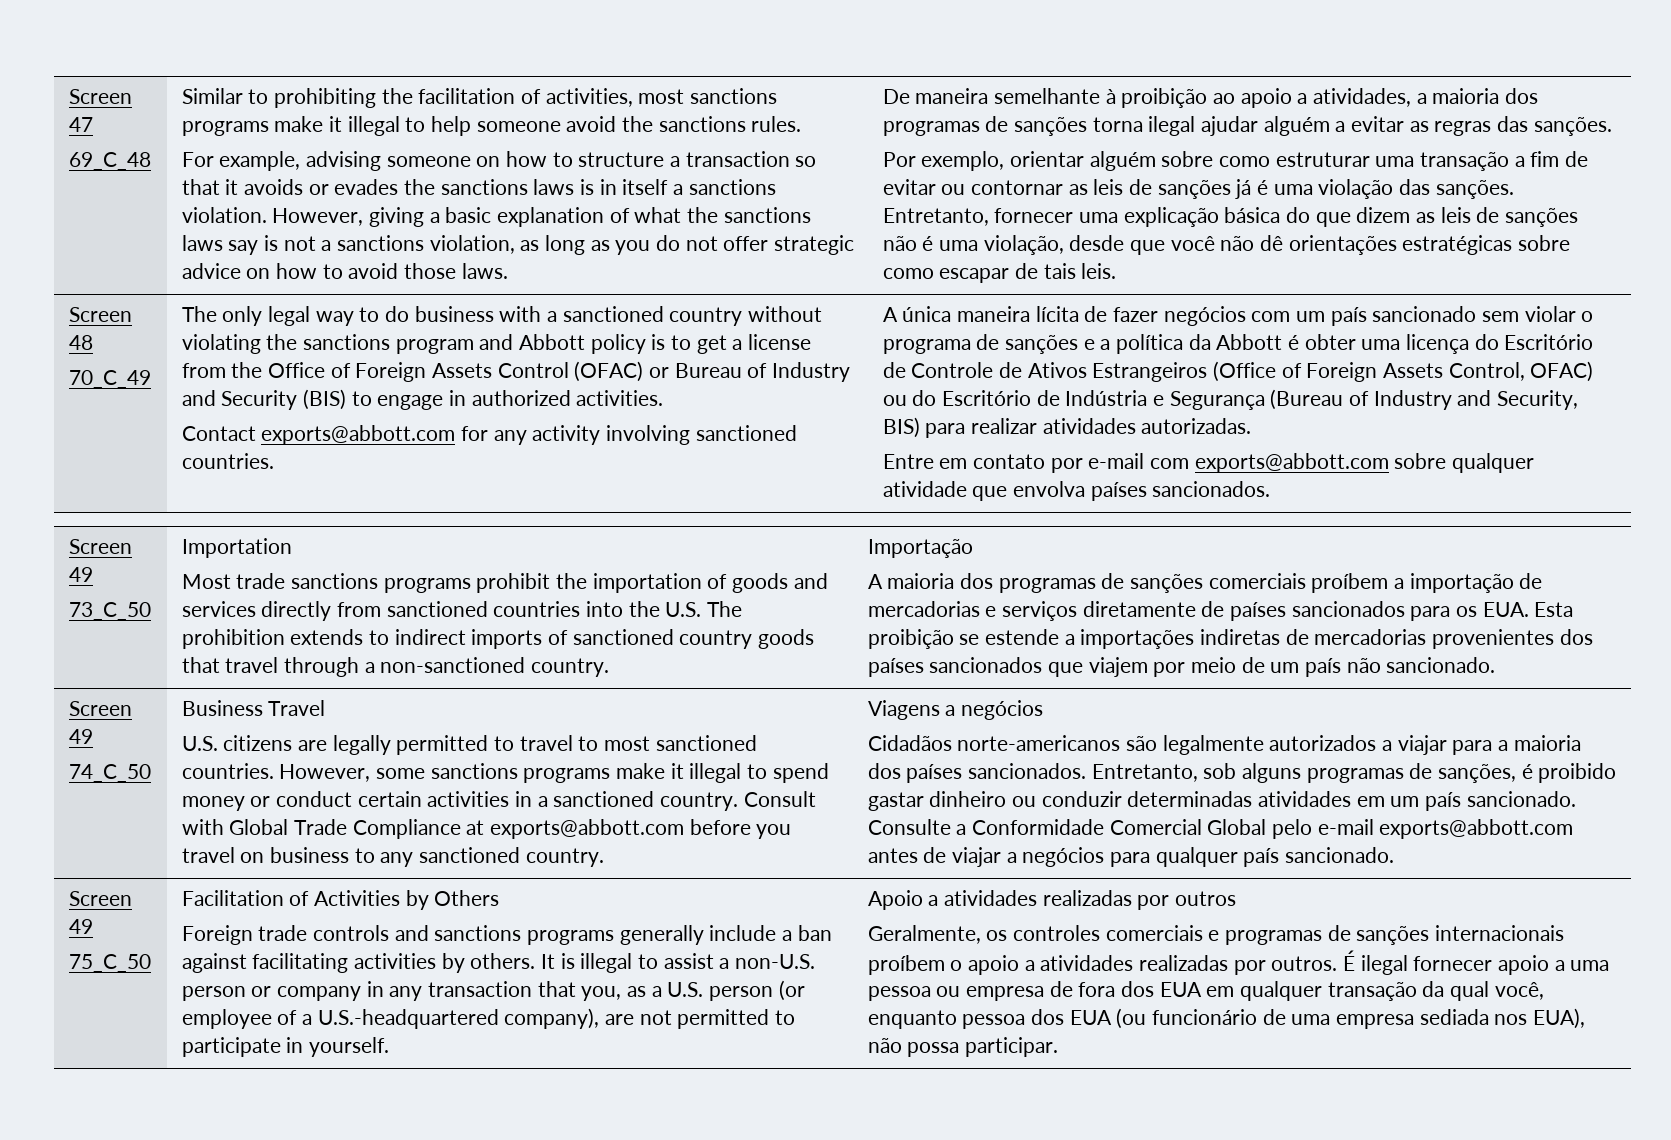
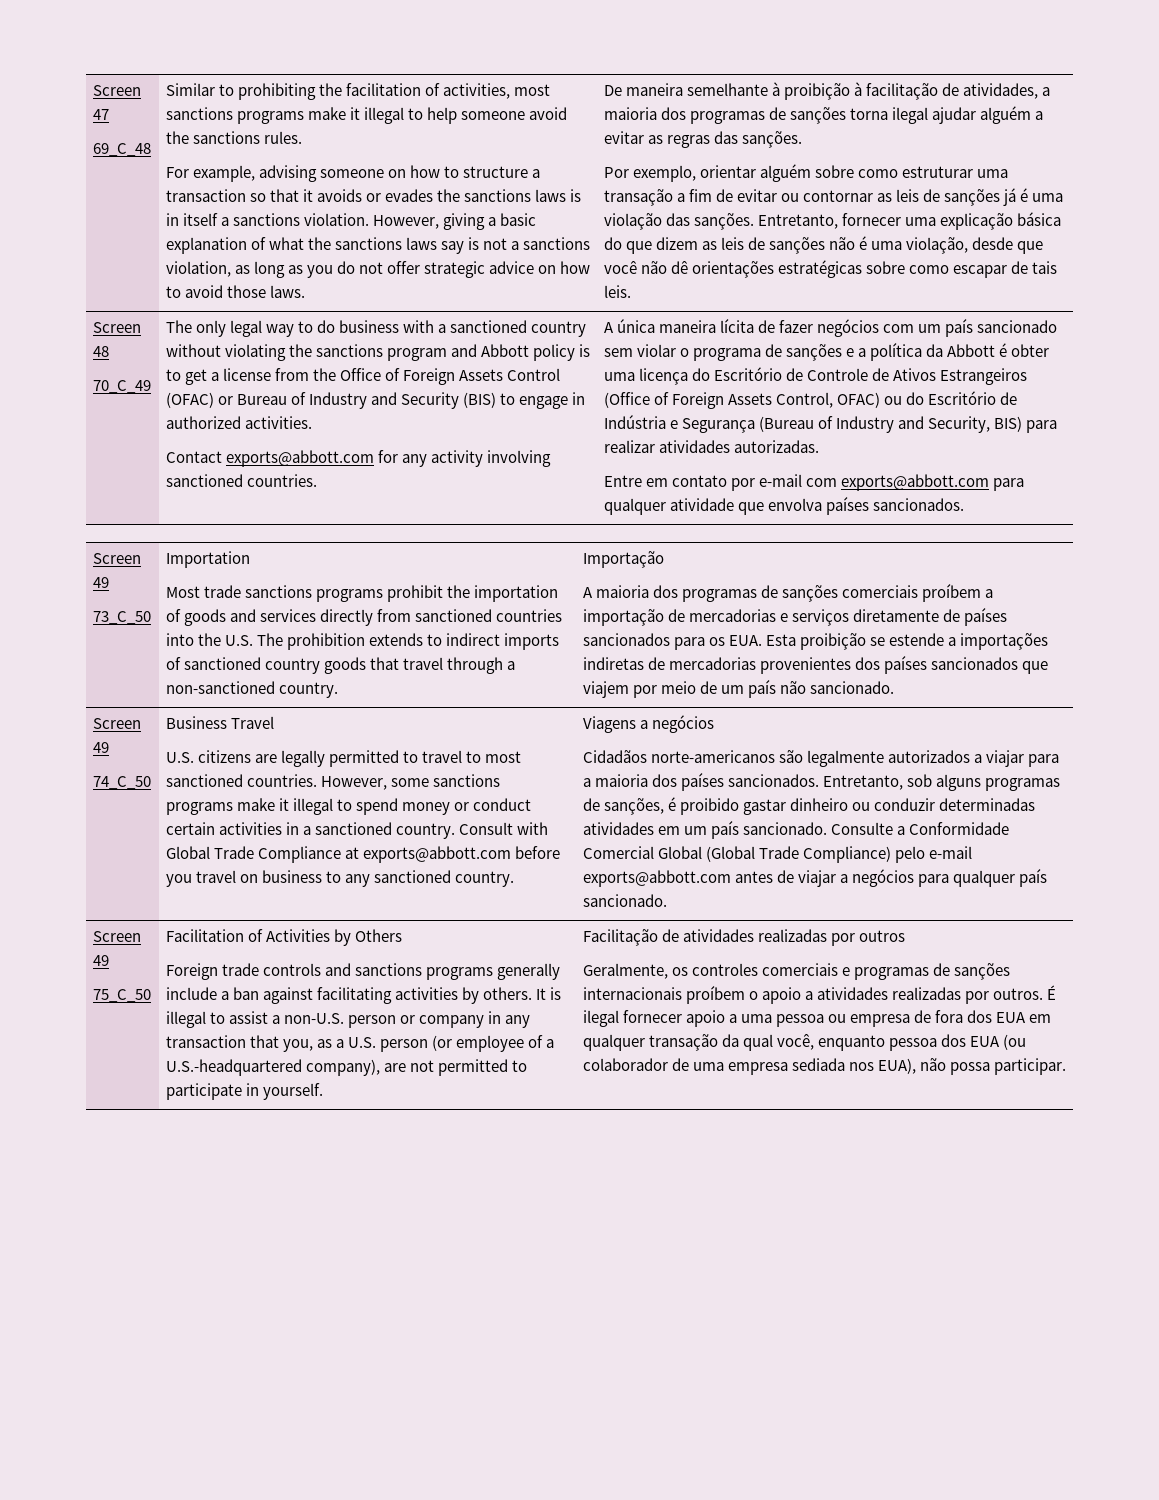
- De maneira semelhante à proibição ao apoio a atividades, a maioria dos programas de sanções torna ilegal ajudar alguém a evitar as regras das sanções.
+ De maneira semelhante à proibição à facilitação de atividades, a maioria dos programas de sanções torna ilegal ajudar alguém a evitar as regras das sanções.
- Entre em contato por e-mail com exports@abbott.com sobre qualquer atividade que envolva países sancionados.
+ Entre em contato por e-mail com exports@abbott.com para qualquer atividade que envolva países sancionados.
- Consulte a Conformidade Comercial Global pelo e-mail exports@abbott.com antes de viajar a negócios para qualquer país sancionado.
+ Consulte a Conformidade Comercial Global (Global Trade Compliance) pelo e-mail exports@abbott.com antes de viajar a negócios para qualquer país sancionado.
- Apoio a atividades realizadas por outros
+ Facilitação de atividades realizadas por outros
- É ilegal fornecer apoio a uma pessoa ou empresa de fora dos EUA em qualquer transação da qual você, enquanto pessoa dos EUA (ou funcionário de uma empresa sediada nos EUA), não possa participar.
+ É ilegal fornecer apoio a uma pessoa ou empresa de fora dos EUA em qualquer transação da qual você, enquanto pessoa dos EUA (ou colaborador de uma empresa sediada nos EUA), não possa participar.

